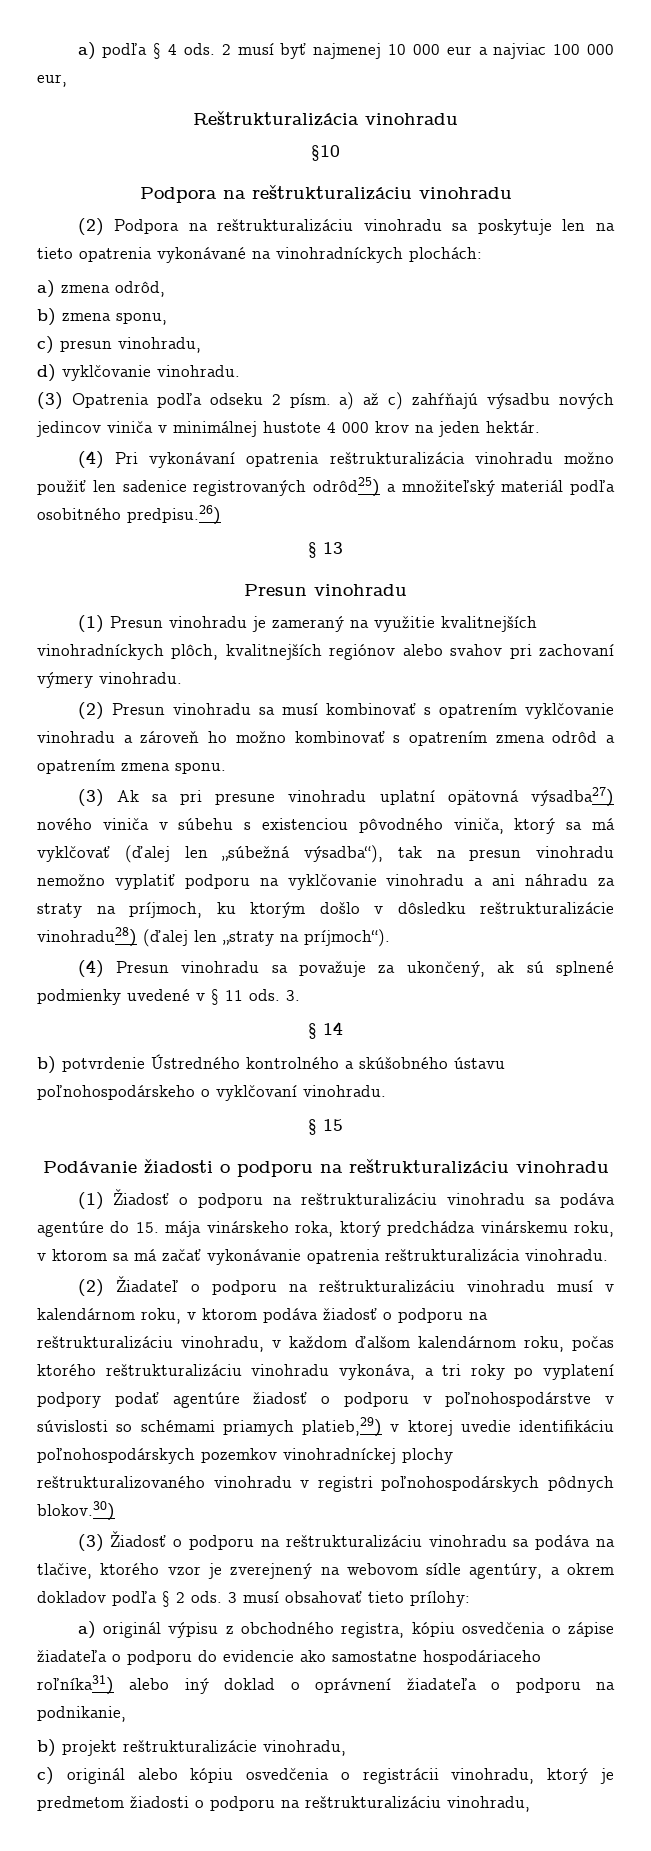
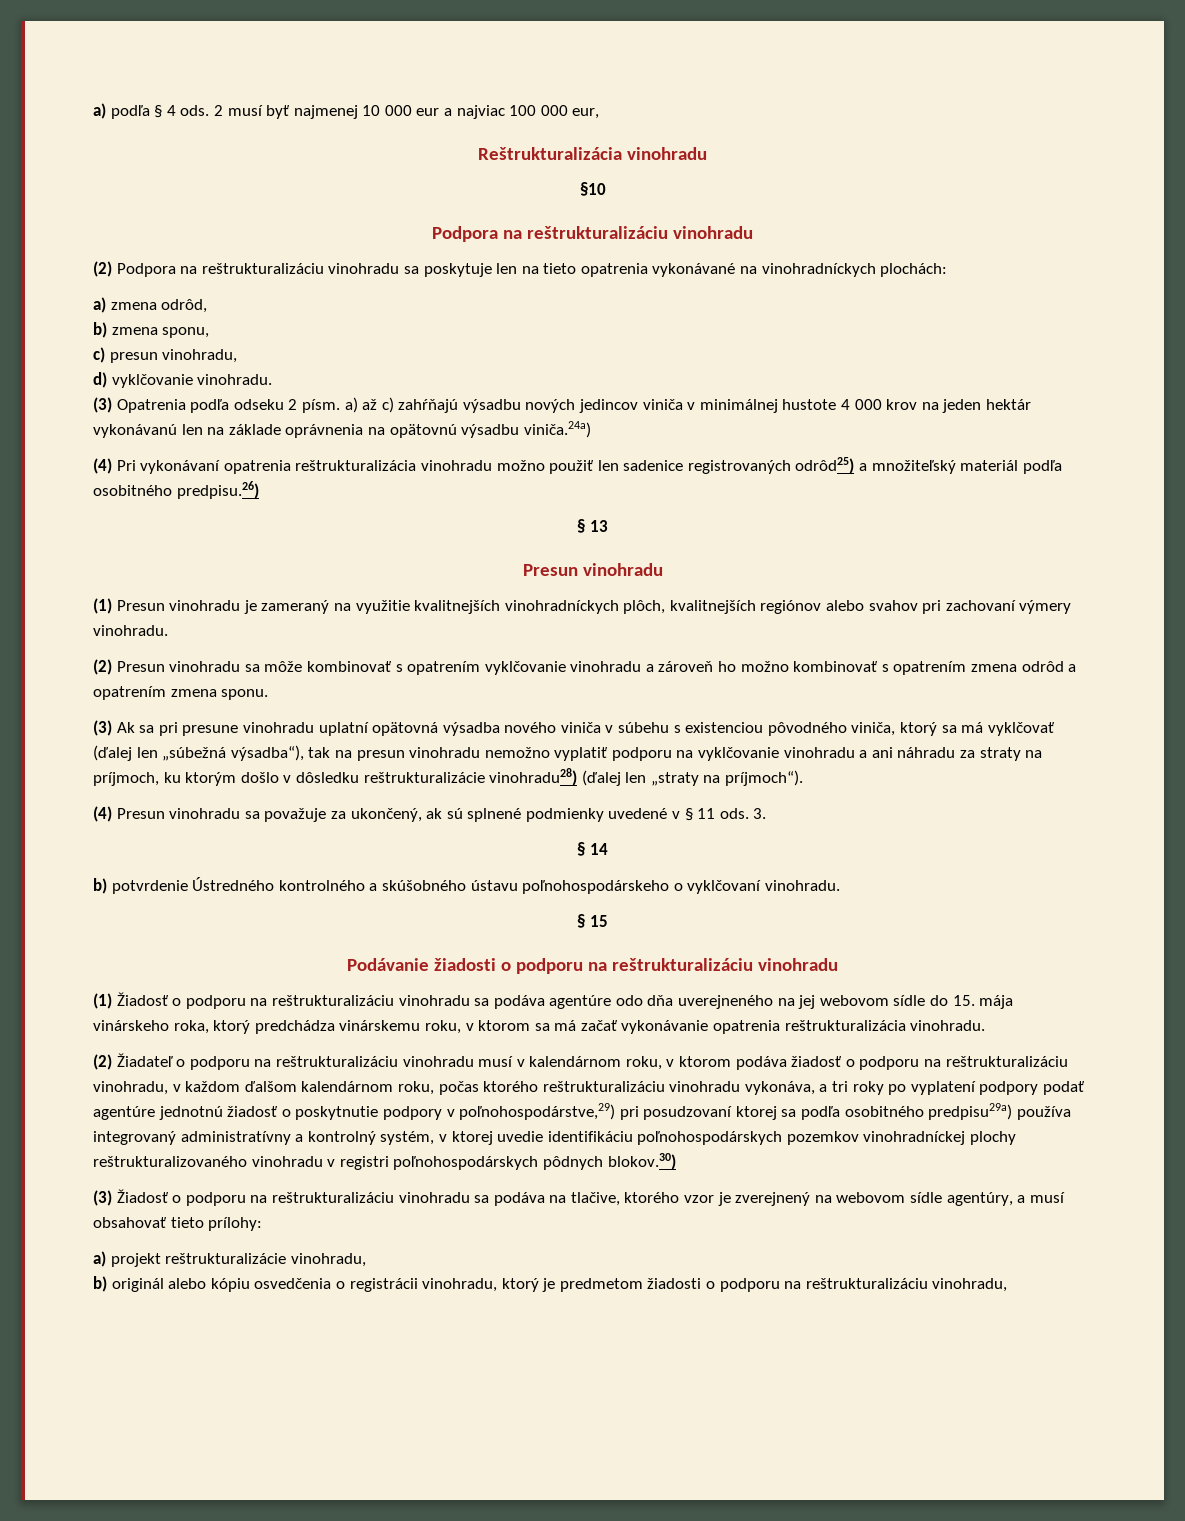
- (3) Opatrenia podľa odseku 2 písm. a) až c) zahŕňajú výsadbu nových jedincov viniča v minimálnej hustote 4 000 krov na jeden hektár.
+ (3) Opatrenia podľa odseku 2 písm. a) až c) zahŕňajú výsadbu nových jedincov viniča v minimálnej hustote 4 000 krov na jeden hektár vykonávanú len na základe oprávnenia na opätovnú výsadbu viniča.24a)
- (2) Presun vinohradu sa musí kombinovať s opatrením vyklčovanie vinohradu a zároveň ho možno kombinovať s opatrením zmena odrôd a opatrením zmena sponu.
+ (2) Presun vinohradu sa môže kombinovať s opatrením vyklčovanie vinohradu a zároveň ho možno kombinovať s opatrením zmena odrôd a opatrením zmena sponu.
- (3) Ak sa pri presune vinohradu uplatní opätovná výsadba27) nového viniča v súbehu s existenciou pôvodného viniča, ktorý sa má vyklčovať (ďalej len „súbežná výsadba“), tak na presun vinohradu nemožno vyplatiť podporu na vyklčovanie vinohradu a ani náhradu za straty na príjmoch, ku ktorým došlo v dôsledku reštrukturalizácie vinohradu28) (ďalej len „straty na príjmoch“).
+ (3) Ak sa pri presune vinohradu uplatní opätovná výsadba nového viniča v súbehu s existenciou pôvodného viniča, ktorý sa má vyklčovať (ďalej len „súbežná výsadba“), tak na presun vinohradu nemožno vyplatiť podporu na vyklčovanie vinohradu a ani náhradu za straty na príjmoch, ku ktorým došlo v dôsledku reštrukturalizácie vinohradu28) (ďalej len „straty na príjmoch“).
- (1) Žiadosť o podporu na reštrukturalizáciu vinohradu sa podáva agentúre do 15. mája vinárskeho roka, ktorý predchádza vinárskemu roku, v ktorom sa má začať vykonávanie opatrenia reštrukturalizácia vinohradu.
+ (1) Žiadosť o podporu na reštrukturalizáciu vinohradu sa podáva agentúre odo dňa uverejneného na jej webovom sídle do 15. mája vinárskeho roka, ktorý predchádza vinárskemu roku, v ktorom sa má začať vykonávanie opatrenia reštrukturalizácia vinohradu.
- (2) Žiadateľ o podporu na reštrukturalizáciu vinohradu musí v kalendárnom roku, v ktorom podáva žiadosť o podporu na reštrukturalizáciu vinohradu, v každom ďalšom kalendárnom roku, počas ktorého reštrukturalizáciu vinohradu vykonáva, a tri roky po vyplatení podpory podať agentúre žiadosť o podporu v poľnohospodárstve v súvislosti so schémami priamych platieb,29) v ktorej uvedie identifikáciu poľnohospodárskych pozemkov vinohradníckej plochy reštrukturalizovaného vinohradu v registri poľnohospodárskych pôdnych blokov.30)
+ (2) Žiadateľ o podporu na reštrukturalizáciu vinohradu musí v kalendárnom roku, v ktorom podáva žiadosť o podporu na reštrukturalizáciu vinohradu, v každom ďalšom kalendárnom roku, počas ktorého reštrukturalizáciu vinohradu vykonáva, a tri roky po vyplatení podpory podať agentúre jednotnú žiadosť o poskytnutie podpory v poľnohospodárstve,29) pri posudzovaní ktorej sa podľa osobitného predpisu29a) používa integrovaný administratívny a kontrolný systém, v ktorej uvedie identifikáciu poľnohospodárskych pozemkov vinohradníckej plochy reštrukturalizovaného vinohradu v registri poľnohospodárskych pôdnych blokov.30)
- (3) Žiadosť o podporu na reštrukturalizáciu vinohradu sa podáva na tlačive, ktorého vzor je zverejnený na webovom sídle agentúry, a okrem dokladov podľa § 2 ods. 3 musí obsahovať tieto prílohy:
+ (3) Žiadosť o podporu na reštrukturalizáciu vinohradu sa podáva na tlačive, ktorého vzor je zverejnený na webovom sídle agentúry, a musí obsahovať tieto prílohy:
- a) originál výpisu z obchodného registra, kópiu osvedčenia o zápise žiadateľa o podporu do evidencie ako samostatne hospodáriaceho roľníka31) alebo iný doklad o oprávnení žiadateľa o podporu na podnikanie,
- b) projekt reštrukturalizácie vinohradu,
+ a) projekt reštrukturalizácie vinohradu,
- c) originál alebo kópiu osvedčenia o registrácii vinohradu, ktorý je predmetom žiadosti o podporu na reštrukturalizáciu vinohradu,
+ b) originál alebo kópiu osvedčenia o registrácii vinohradu, ktorý je predmetom žiadosti o podporu na reštrukturalizáciu vinohradu,

